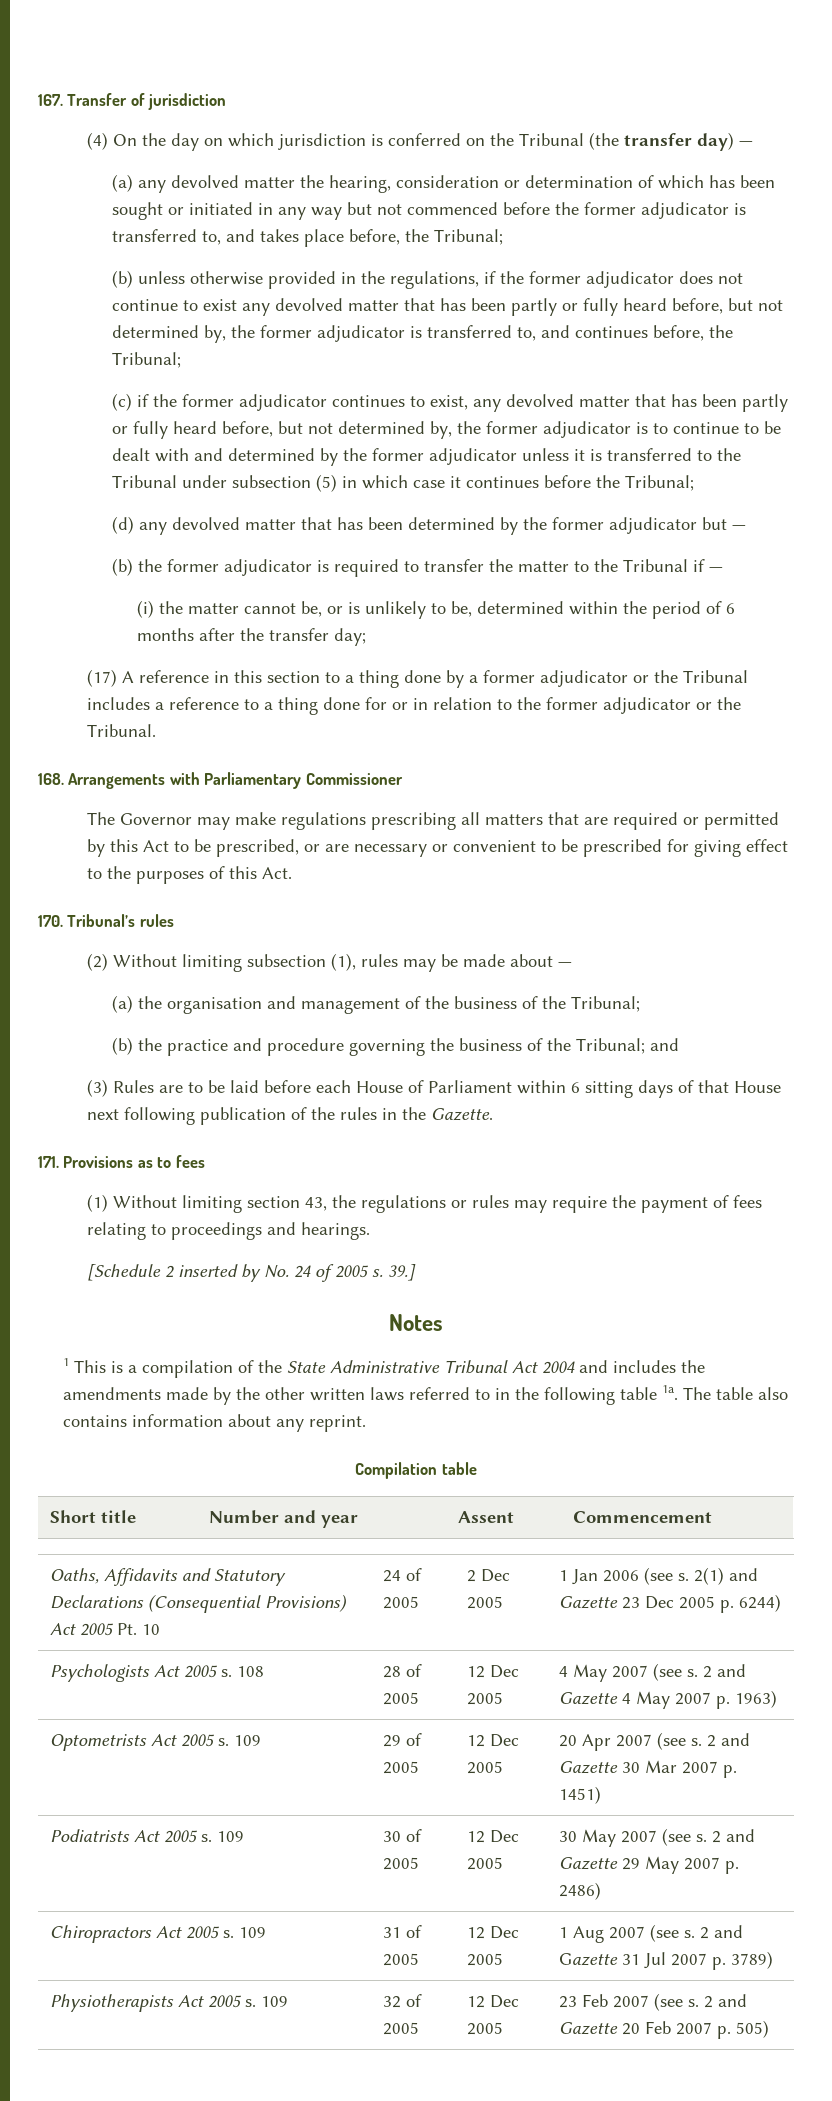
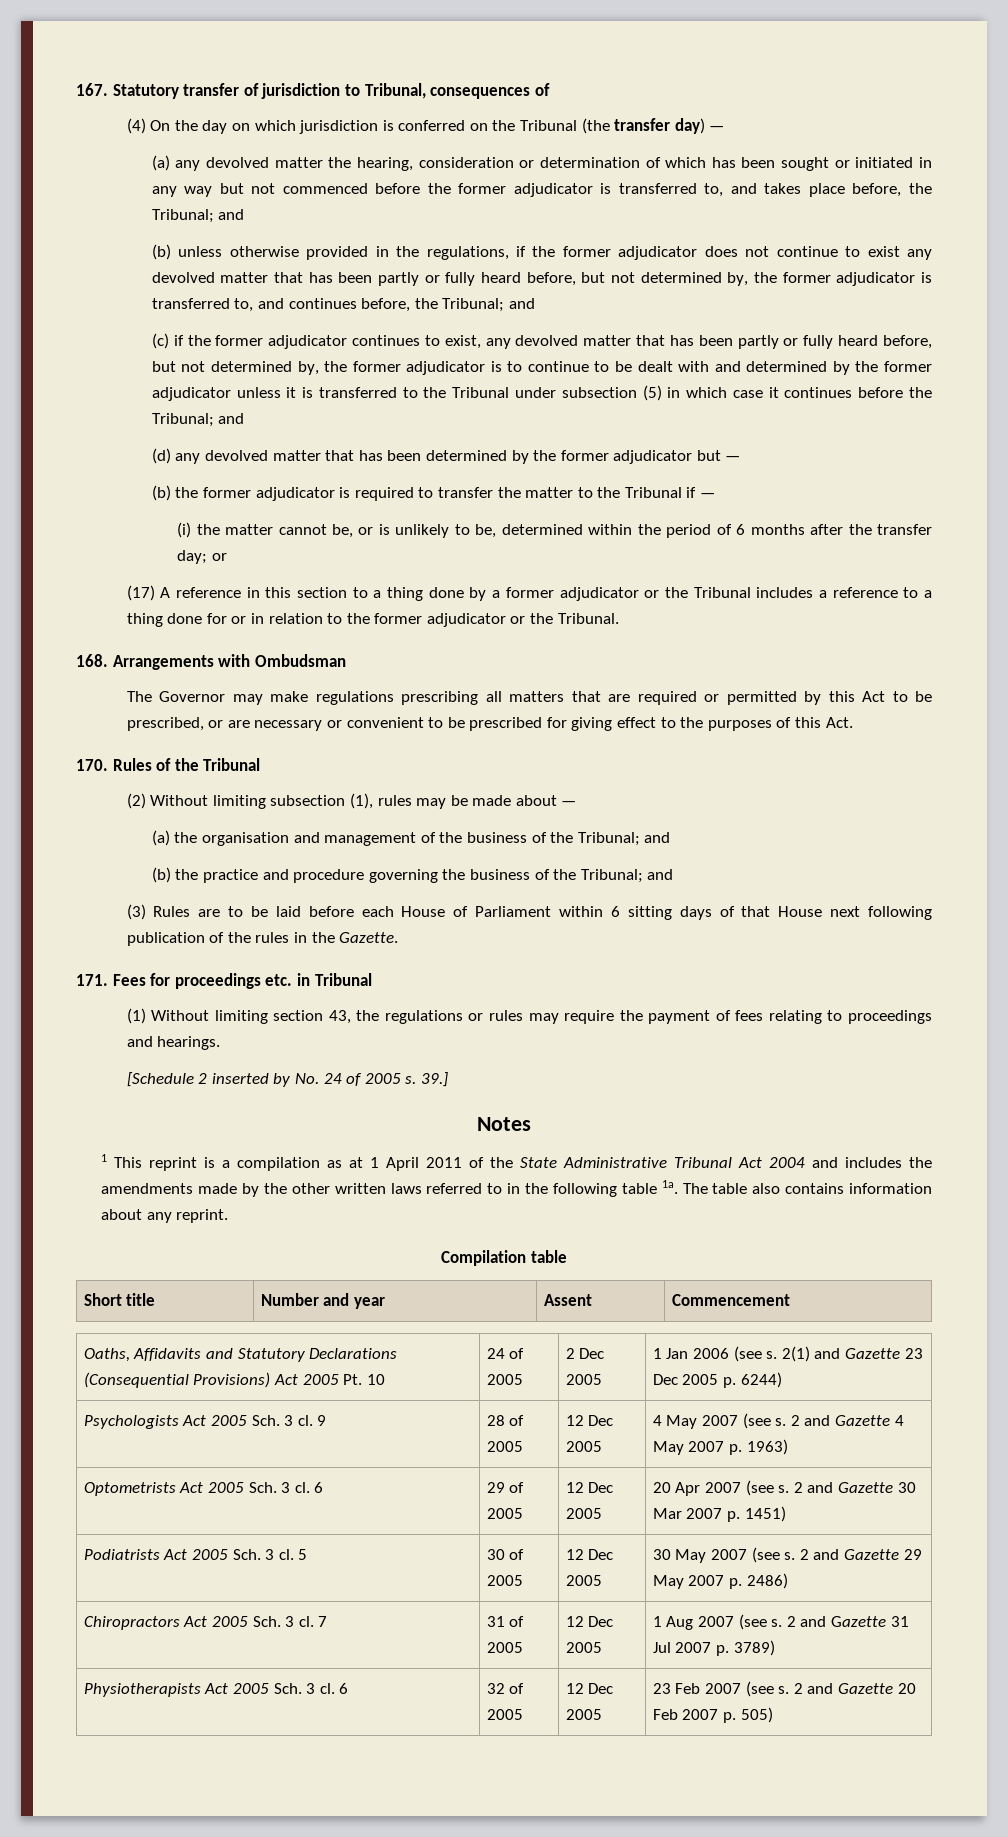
- 167. Transfer of jurisdiction
+ 167. Statutory transfer of jurisdiction to Tribunal, consequences of
- (a) any devolved matter the hearing, consideration or determination of which has been sought or initiated in any way but not commenced before the former adjudicator is transferred to, and takes place before, the Tribunal;
+ (a) any devolved matter the hearing, consideration or determination of which has been sought or initiated in any way but not commenced before the former adjudicator is transferred to, and takes place before, the Tribunal; and
- (b) unless otherwise provided in the regulations, if the former adjudicator does not continue to exist any devolved matter that has been partly or fully heard before, but not determined by, the former adjudicator is transferred to, and continues before, the Tribunal;
+ (b) unless otherwise provided in the regulations, if the former adjudicator does not continue to exist any devolved matter that has been partly or fully heard before, but not determined by, the former adjudicator is transferred to, and continues before, the Tribunal; and
- (c) if the former adjudicator continues to exist, any devolved matter that has been partly or fully heard before, but not determined by, the former adjudicator is to continue to be dealt with and determined by the former adjudicator unless it is transferred to the Tribunal under subsection (5) in which case it continues before the Tribunal;
+ (c) if the former adjudicator continues to exist, any devolved matter that has been partly or fully heard before, but not determined by, the former adjudicator is to continue to be dealt with and determined by the former adjudicator unless it is transferred to the Tribunal under subsection (5) in which case it continues before the Tribunal; and
- (i) the matter cannot be, or is unlikely to be, determined within the period of 6 months after the transfer day;
+ (i) the matter cannot be, or is unlikely to be, determined within the period of 6 months after the transfer day; or
- 168. Arrangements with Parliamentary Commissioner
+ 168. Arrangements with Ombudsman
- 170. Tribunal’s rules
+ 170. Rules of the Tribunal
- (a) the organisation and management of the business of the Tribunal;
+ (a) the organisation and management of the business of the Tribunal; and
- 171. Provisions as to fees
+ 171. Fees for proceedings etc. in Tribunal
- 1 This is a compilation of the State Administrative Tribunal Act 2004 and includes the amendments made by the other written laws referred to in the following table 1a.
+ 1 This reprint is a compilation as at 1 April 2011 of the State Administrative Tribunal Act 2004 and includes the amendments made by the other written laws referred to in the following table 1a.
- Psychologists Act 2005 s. 108 | 28 of 2005 | 12 Dec 2005 | 4 May 2007 (see s. 2 and Gazette 4 May 2007 p. 1963)
+ Psychologists Act 2005 Sch. 3 cl. 9 | 28 of 2005 | 12 Dec 2005 | 4 May 2007 (see s. 2 and Gazette 4 May 2007 p. 1963)
- Optometrists Act 2005 s. 109 | 29 of 2005 | 12 Dec 2005 | 20 Apr 2007 (see s. 2 and Gazette 30 Mar 2007 p. 1451)
+ Optometrists Act 2005 Sch. 3 cl. 6 | 29 of 2005 | 12 Dec 2005 | 20 Apr 2007 (see s. 2 and Gazette 30 Mar 2007 p. 1451)
- Podiatrists Act 2005 s. 109 | 30 of 2005 | 12 Dec 2005 | 30 May 2007 (see s. 2 and Gazette 29 May 2007 p. 2486)
+ Podiatrists Act 2005 Sch. 3 cl. 5 | 30 of 2005 | 12 Dec 2005 | 30 May 2007 (see s. 2 and Gazette 29 May 2007 p. 2486)
- Chiropractors Act 2005 s. 109 | 31 of 2005 | 12 Dec 2005 | 1 Aug 2007 (see s. 2 and Gazette 31 Jul 2007 p. 3789)
+ Chiropractors Act 2005 Sch. 3 cl. 7 | 31 of 2005 | 12 Dec 2005 | 1 Aug 2007 (see s. 2 and Gazette 31 Jul 2007 p. 3789)
- Physiotherapists Act 2005 s. 109 | 32 of 2005 | 12 Dec 2005 | 23 Feb 2007 (see s. 2 and Gazette 20 Feb 2007 p. 505)
+ Physiotherapists Act 2005 Sch. 3 cl. 6 | 32 of 2005 | 12 Dec 2005 | 23 Feb 2007 (see s. 2 and Gazette 20 Feb 2007 p. 505)

